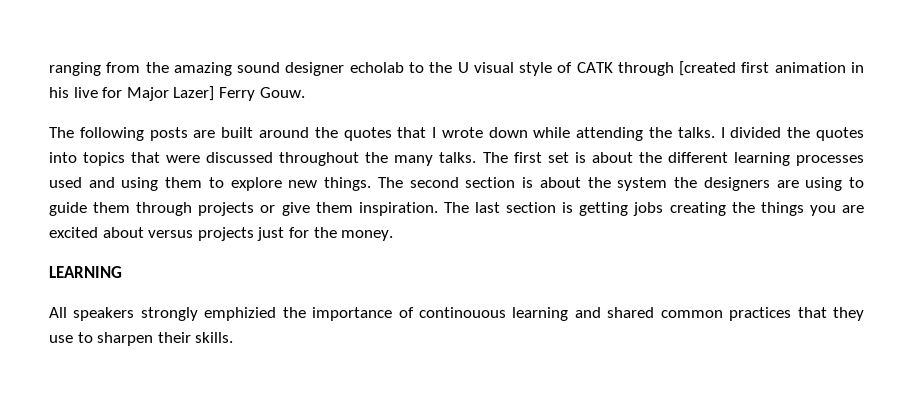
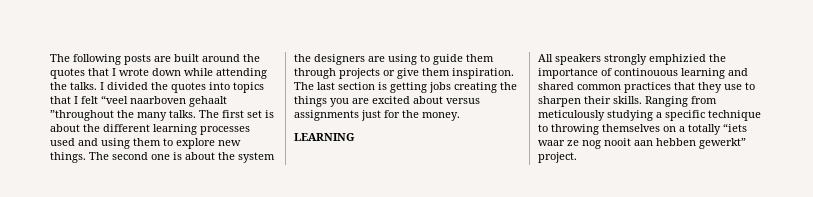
- ranging from the amazing sound designer echolab to the U visual style of CATK through [created first animation in his live for Major Lazer] Ferry Gouw.
- I divided the quotes into topics that were discussed throughout the many talks.
+ I divided the quotes into topics that I felt “veel naarboven gehaalt ”throughout the many talks.
- The second section is about the system the designers are using to guide them through projects or give them inspiration.
+ The second one is about the system the designers are using to guide them through projects or give them inspiration.
- The last section is getting jobs creating the things you are excited about versus projects just for the money.
+ The last section is getting jobs creating the things you are excited about versus assignments just for the money.
+ Ranging from meticulously studying a specific technique to throwing themselves on a totally “iets waar ze nog nooit aan hebben gewerkt” project.

